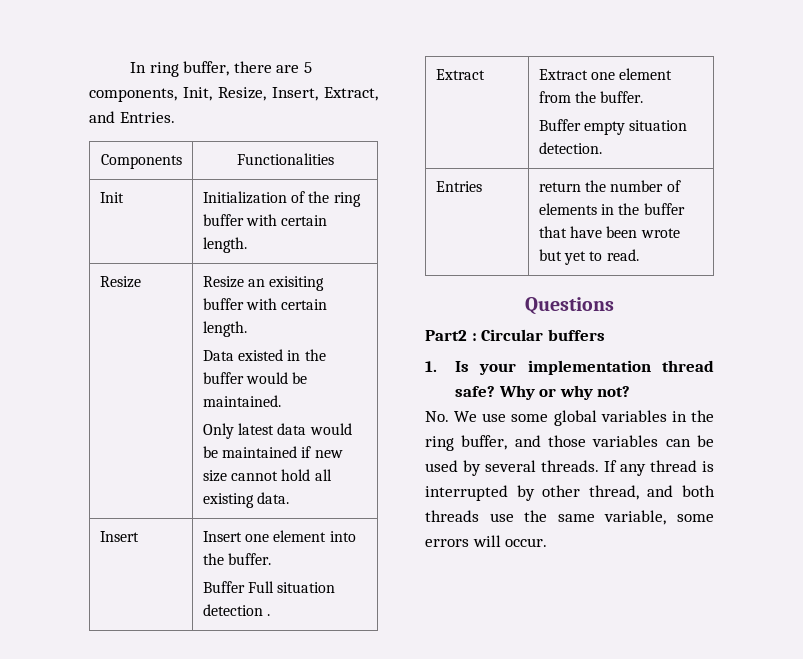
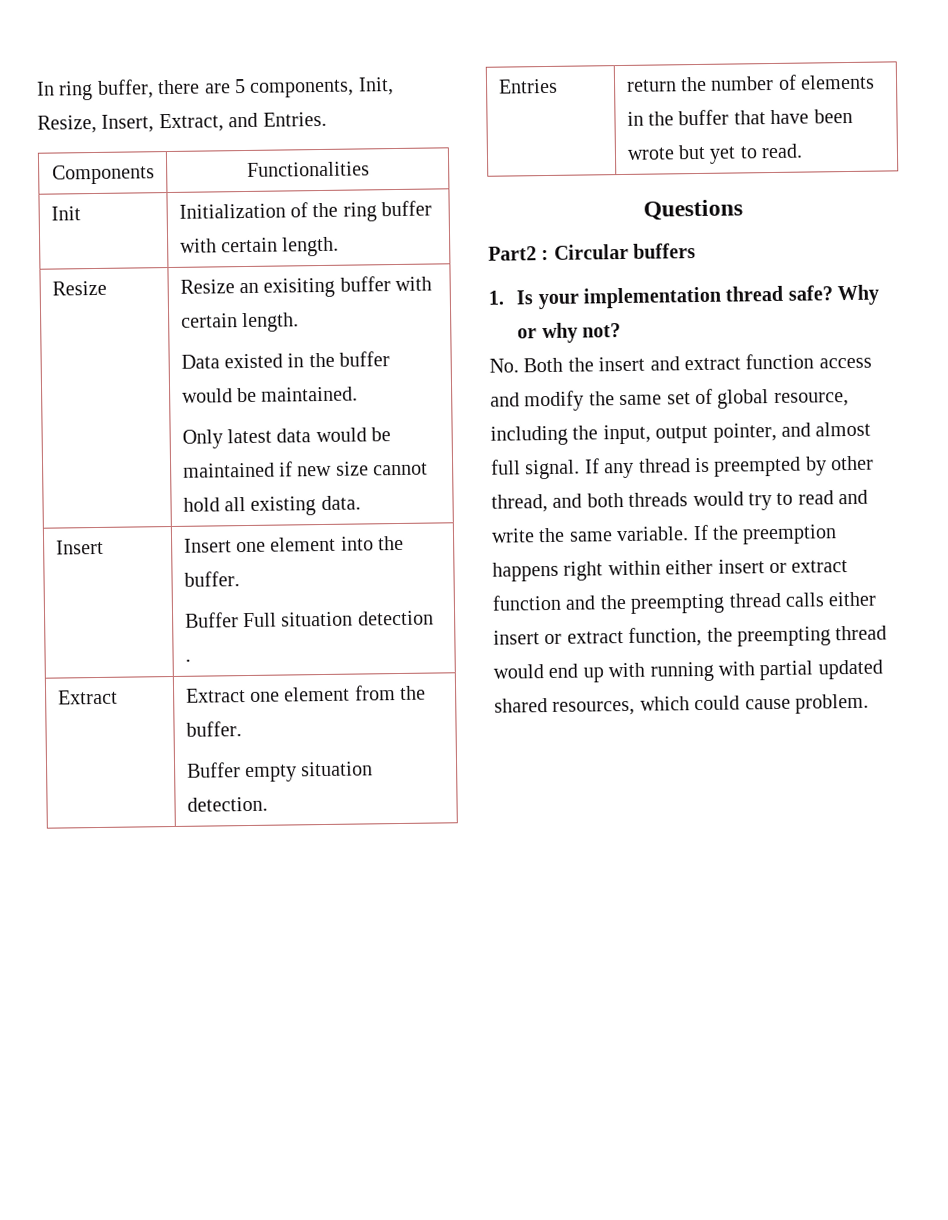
- No. We use some global variables in the ring buffer, and those variables can be used by several threads.
+ No. Both the insert and extract function access and modify the same set of global resource, including the input, output pointer, and almost full signal.
- If any thread is interrupted by other thread, and both threads use the same variable, some errors will occur.
+ If any thread is preempted by other thread, and both threads would try to read and write the same variable. If the preemption happens right within either insert or extract function and the preempting thread calls either insert or extract function, the preempting thread would end up with running with partial updated shared resources, which could cause problem.

